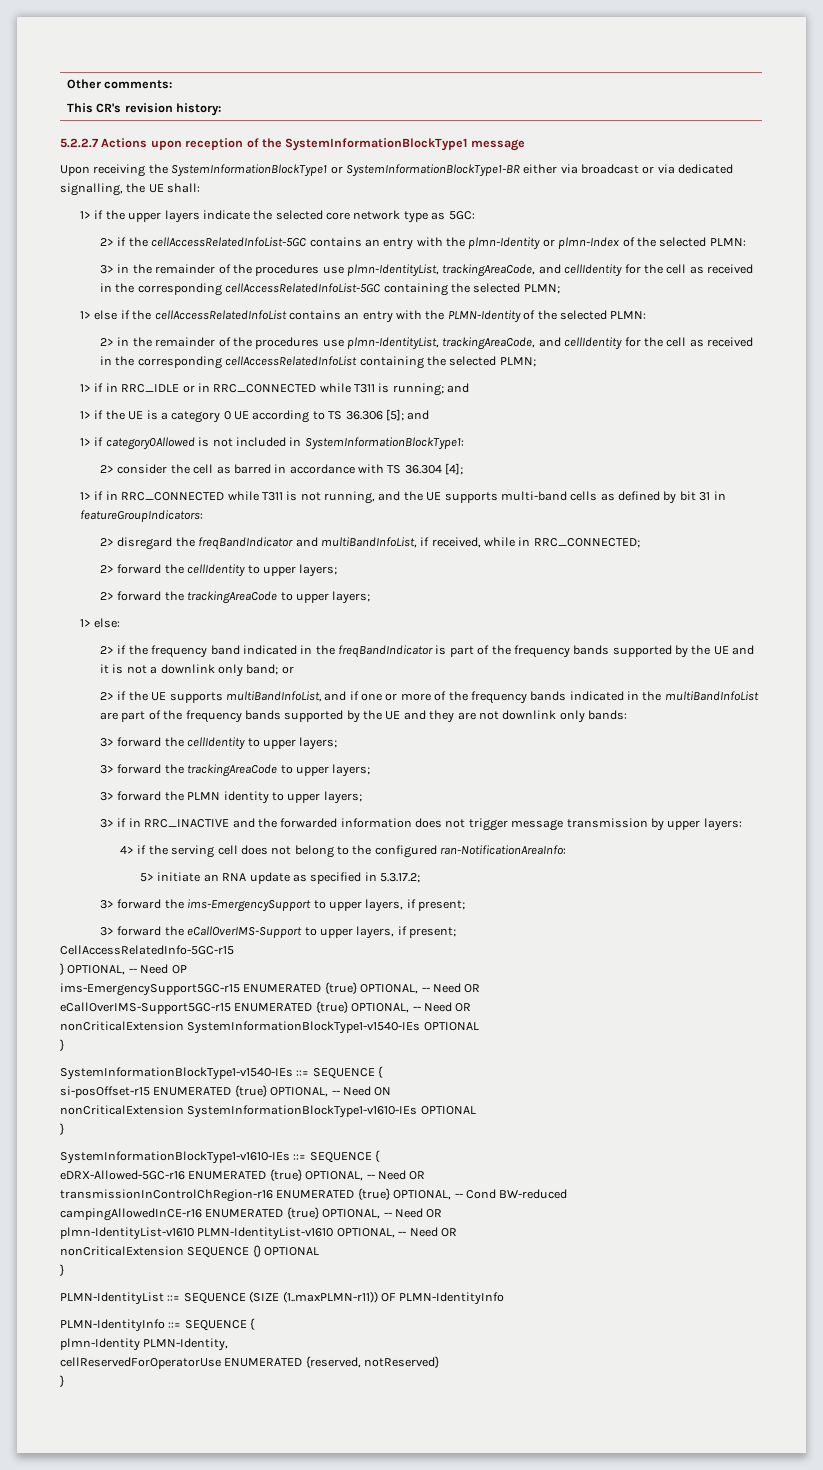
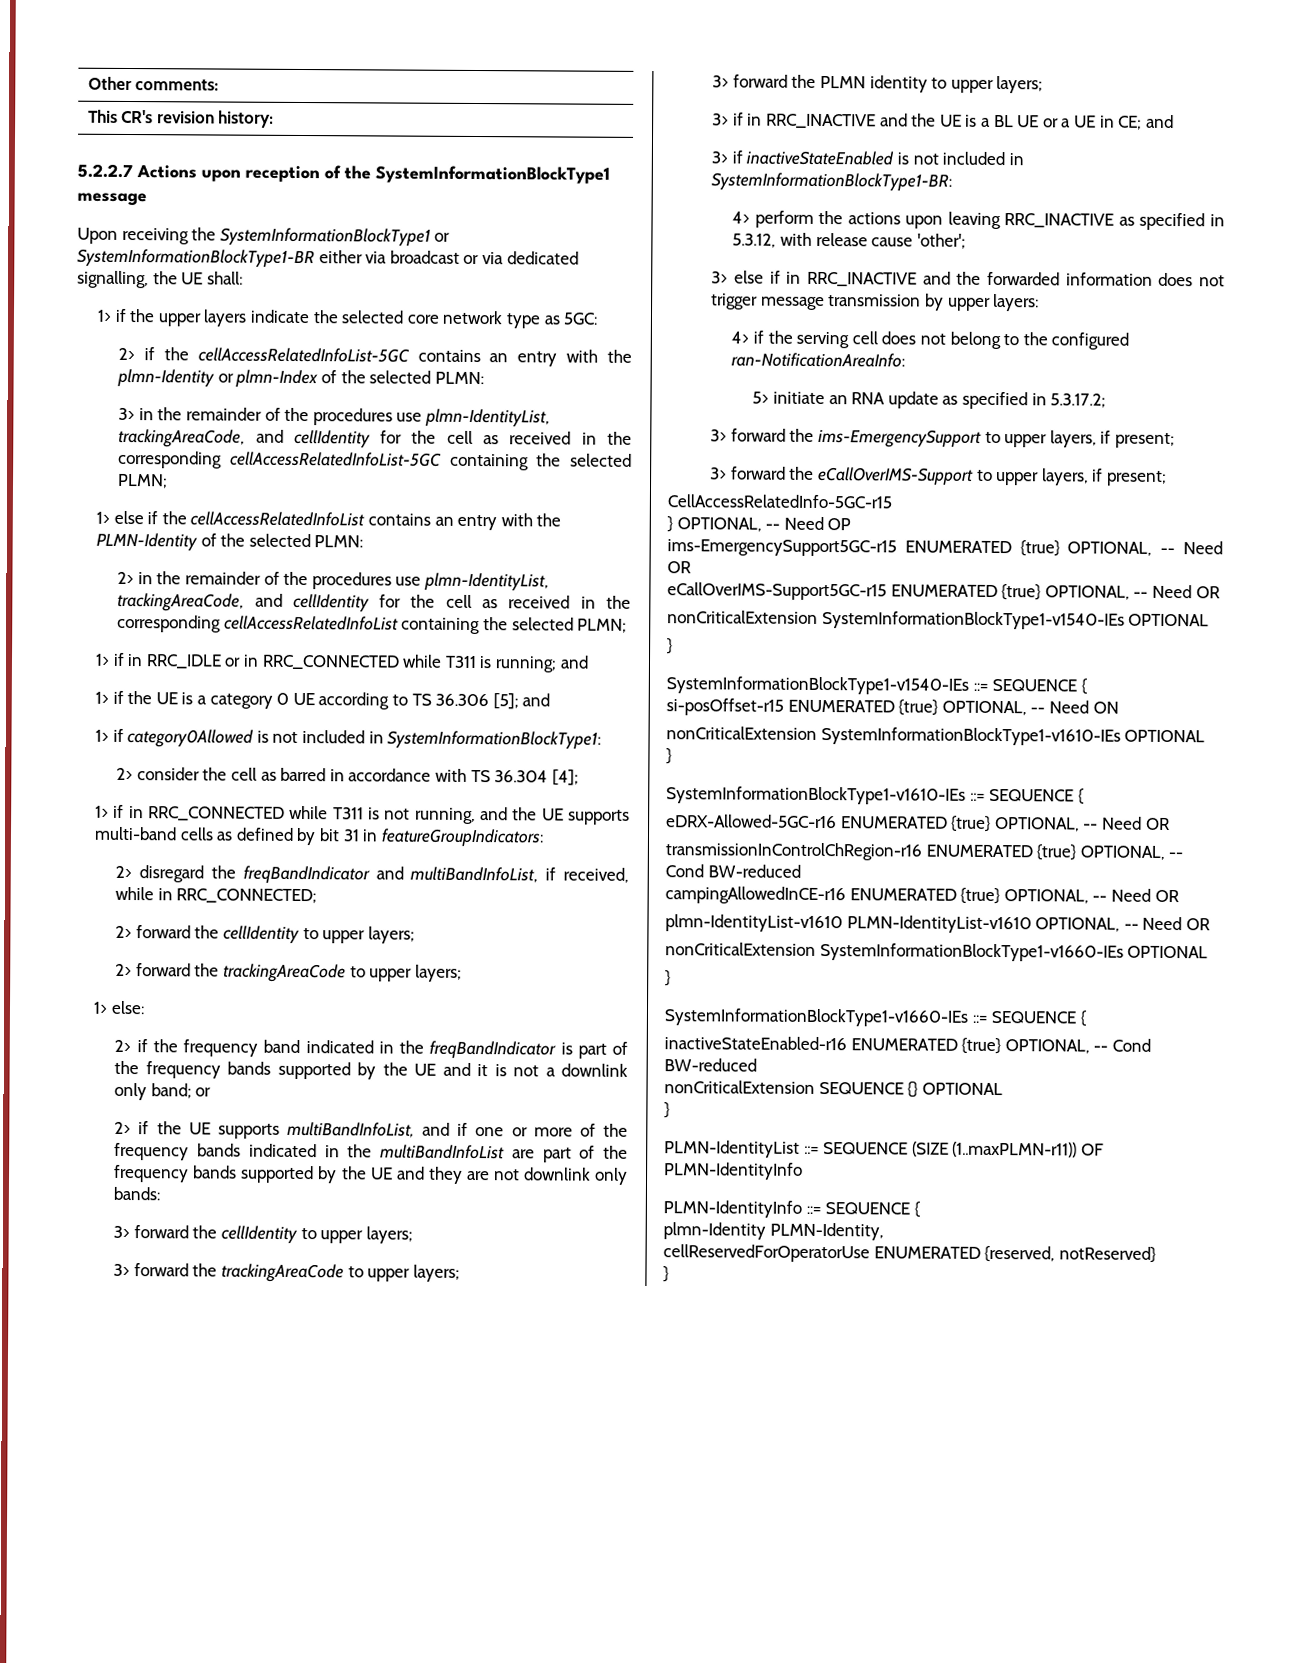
- 3> if in RRC_INACTIVE and the forwarded information does not trigger message transmission by upper layers:
+ 3> if in RRC_INACTIVE and the UE is a BL UE or a UE in CE; and
+ 3> if inactiveStateEnabled is not included in SystemInformationBlockType1-BR:
+ 4> perform the actions upon leaving RRC_INACTIVE as specified in 5.3.12, with release cause 'other';
+ 3> else if in RRC_INACTIVE and the forwarded information does not trigger message transmission by upper layers:
+ nonCriticalExtension SystemInformationBlockType1-v1660-IEs OPTIONAL
+ }
+ SystemInformationBlockType1-v1660-IEs ::= SEQUENCE {
+ inactiveStateEnabled-r16 ENUMERATED {true} OPTIONAL, -- Cond BW-reduced

